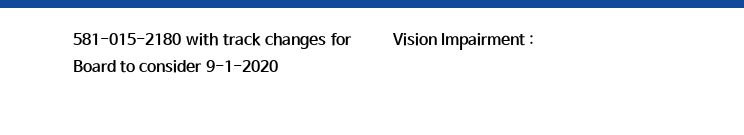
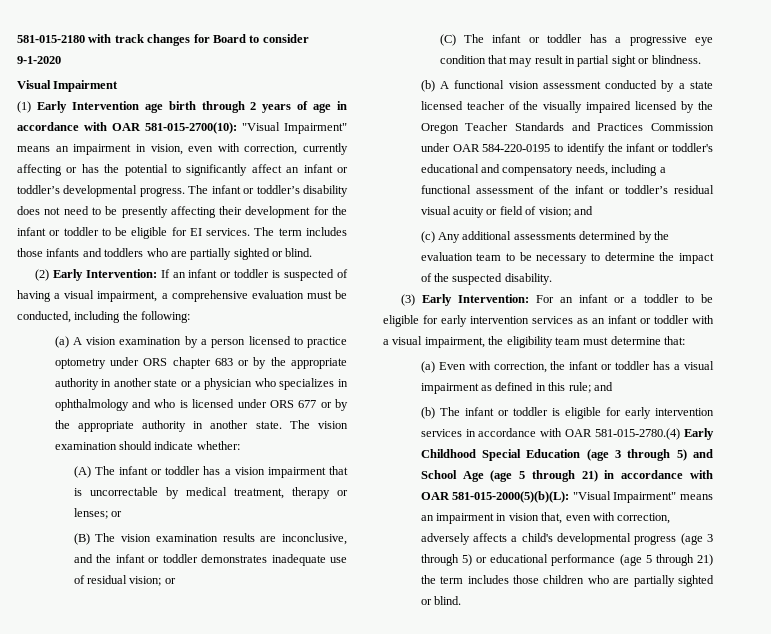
- Vision Impairment :
+ Visual Impairment
+ (1) Early Intervention age birth through 2 years of age in accordance with OAR 581-015-2700(10): "Visual Impairment" means an impairment in vision, even with correction, currently affecting or has the potential to significantly affect an infant or toddler’s developmental progress. The infant or toddler’s disability does not need to be presently affecting their development for the infant or toddler to be eligible for EI services. The term includes those infants and toddlers who are partially sighted or blind.
+ (2) Early Intervention: If an infant or toddler is suspected of having a visual impairment, a comprehensive evaluation must be conducted, including the following:
+ (a) A vision examination by a person licensed to practice optometry under ORS chapter 683 or by the appropriate authority in another state or a physician who specializes in ophthalmology and who is licensed under ORS 677 or by the appropriate authority in another state. The vision examination should indicate whether:
+ (A) The infant or toddler has a vision impairment that is uncorrectable by medical treatment, therapy or lenses; or
+ (B) The vision examination results are inconclusive, and the infant or toddler demonstrates inadequate use of residual vision; or
+ (C) The infant or toddler has a progressive eye condition that may result in partial sight or blindness.
+ (b) A functional vision assessment conducted by a state licensed teacher of the visually impaired licensed by the Oregon Teacher Standards and Practices Commission under OAR 584-220-0195 to identify the infant or toddler's educational and compensatory needs, including a functional assessment of the infant or toddler’s residual visual acuity or field of vision; and
+ (c) Any additional assessments determined by the evaluation team to be necessary to determine the impact of the suspected disability.
+ (3) Early Intervention: For an infant or a toddler to be eligible for early intervention services as an infant or toddler with a visual impairment, the eligibility team must determine that:
+ (a) Even with correction, the infant or toddler has a visual impairment as defined in this rule; and
+ (b) The infant or toddler is eligible for early intervention services in accordance with OAR 581-015-2780.(4) Early Childhood Special Education (age 3 through 5) and School Age (age 5 through 21) in accordance with OAR 581-015-2000(5)(b)(L): "Visual Impairment" means an impairment in vision that, even with correction, adversely affects a child's developmental progress (age 3 through 5) or educational performance (age 5 through 21) the term includes those children who are partially sighted or blind.

